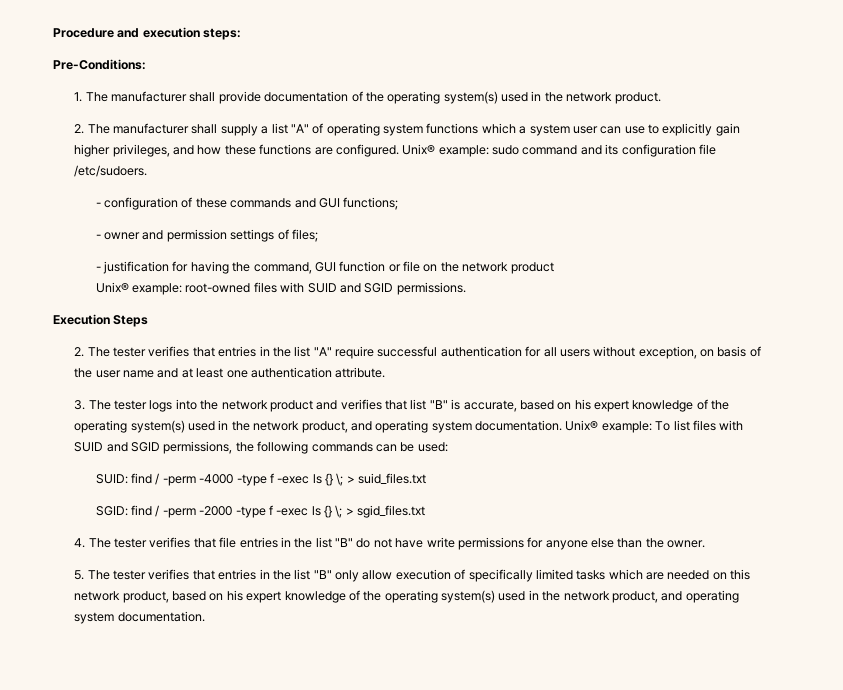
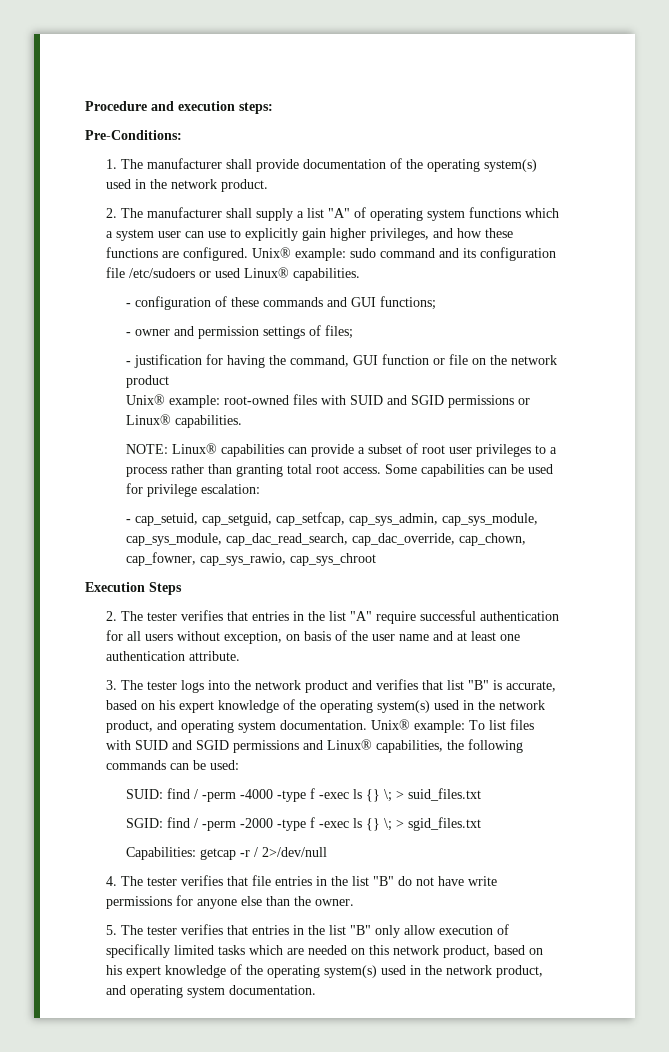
- Unix® example: sudo command and its configuration file /etc/sudoers.
+ Unix® example: sudo command and its configuration file /etc/sudoers or used Linux® capabilities.
- Unix® example: root-owned files with SUID and SGID permissions.
+ Unix® example: root-owned files with SUID and SGID permissions or Linux® capabilities.
+ NOTE: Linux® capabilities can provide a subset of root user privileges to a process rather than granting total root access. Some capabilities can be used for privilege escalation:
+ - cap_setuid, cap_setguid, cap_setfcap, cap_sys_admin, cap_sys_module, cap_sys_module, cap_dac_read_search, cap_dac_override, cap_chown, cap_fowner, cap_sys_rawio, cap_sys_chroot
- Unix® example: To list files with SUID and SGID permissions, the following commands can be used:
+ Unix® example: To list files with SUID and SGID permissions and Linux® capabilities, the following commands can be used:
+ Capabilities: getcap -r / 2>/dev/null

